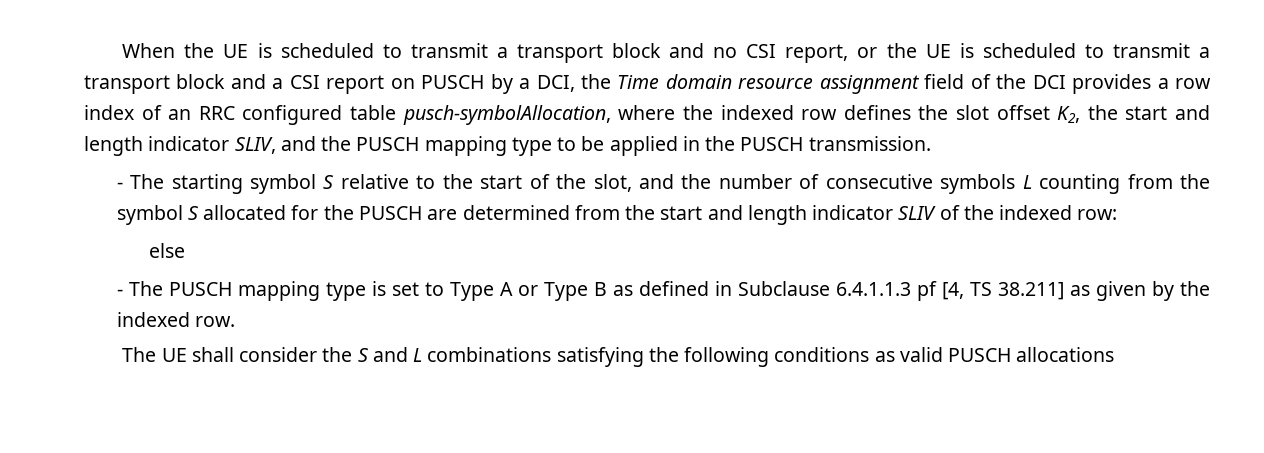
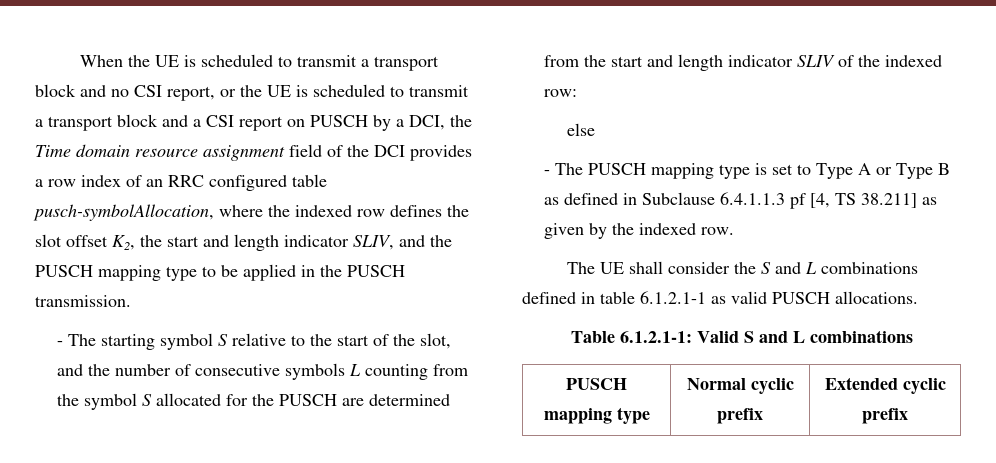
- The UE shall consider the S and L combinations satisfying the following conditions as valid PUSCH allocations
+ The UE shall consider the S and L combinations defined in table 6.1.2.1-1 as valid PUSCH allocations.
+ Table 6.1.2.1-1: Valid S and L combinations
+ PUSCH mapping type | Normal cyclic prefix | Extended cyclic prefix

